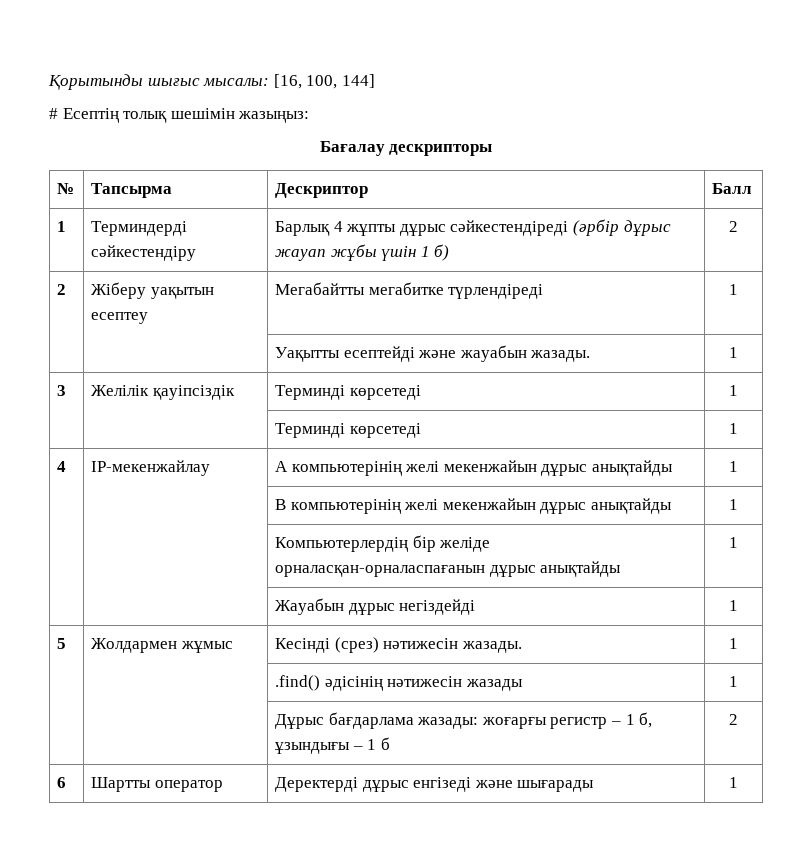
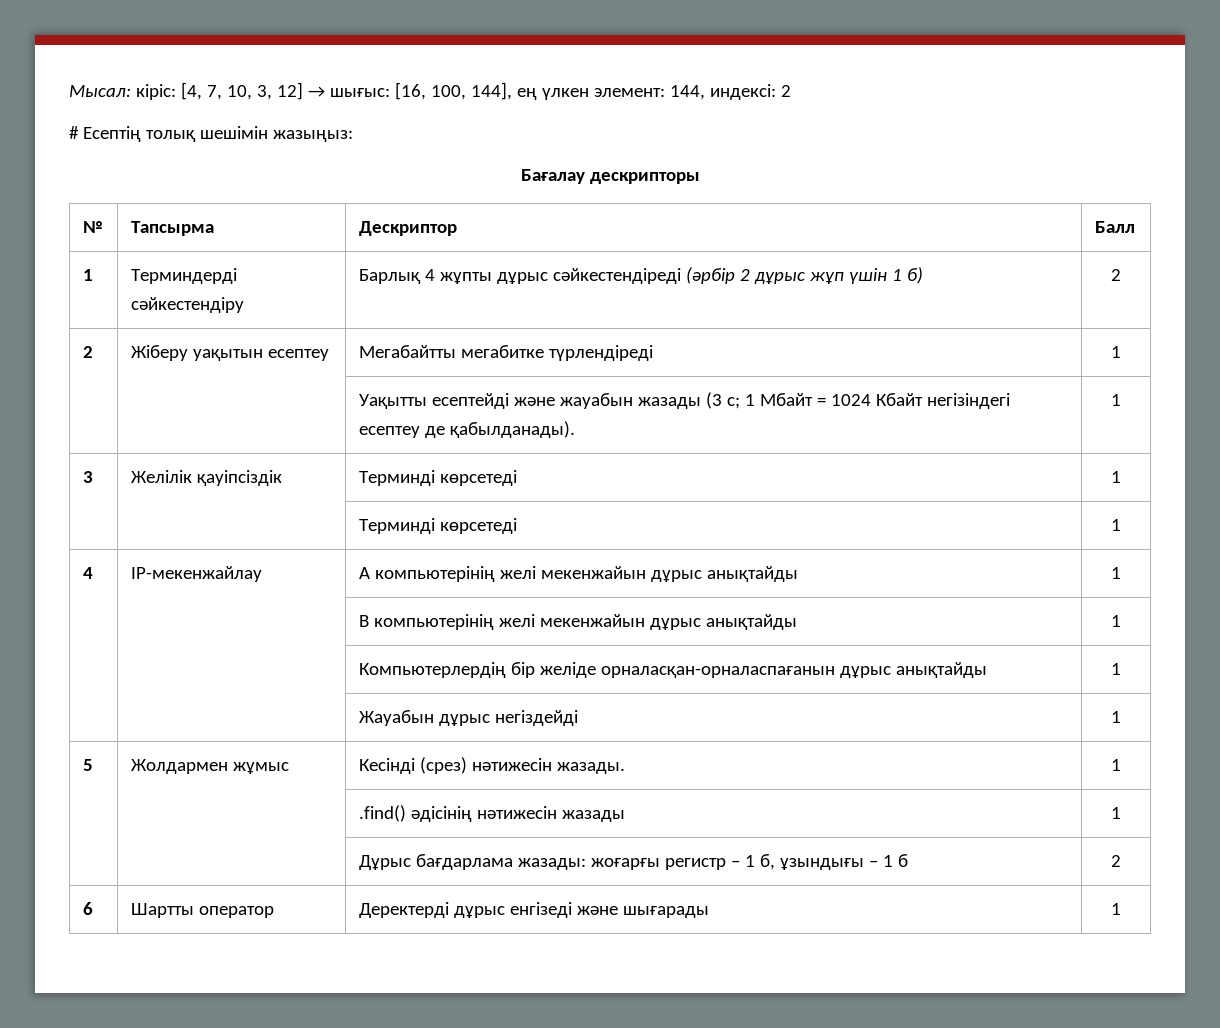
- Қорытынды шығыс мысалы: [16, 100, 144]
+ Мысал: кіріс: [4, 7, 10, 3, 12] → шығыс: [16, 100, 144], ең үлкен элемент: 144, индексі: 2
- 1 | Терминдерді сәйкестендіру | Барлық 4 жұпты дұрыс сәйкестендіреді (әрбір дұрыс жауап жұбы үшін 1 б) | 2
+ 1 | Терминдерді сәйкестендіру | Барлық 4 жұпты дұрыс сәйкестендіреді (әрбір 2 дұрыс жұп үшін 1 б) | 2
- | | Уақытты есептейді және жауабын жазады. | 1
+ | | Уақытты есептейді және жауабын жазады (3 с; 1 Мбайт = 1024 Кбайт негізіндегі есептеу де қабылданады). | 1

